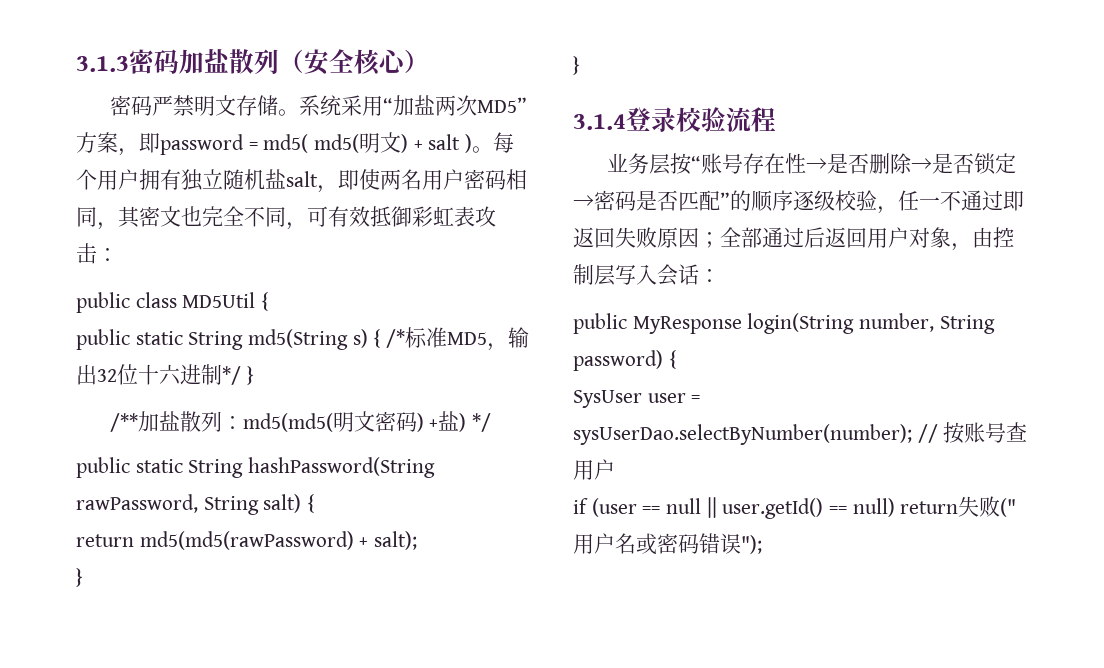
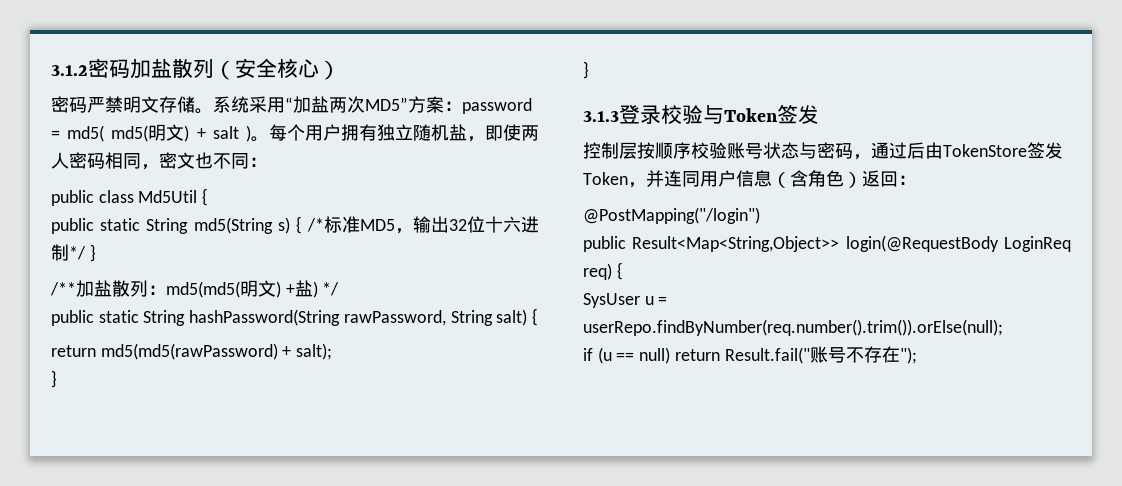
- 3.1.3密码加盐散列（安全核心）
+ 3.1.2密码加盐散列（安全核心）
- 系统采用“加盐两次MD5”方案，即password = md5( md5(明文) + salt )。
+ 系统采用“加盐两次MD5”方案：password = md5( md5(明文) + salt )。
- 每个用户拥有独立随机盐salt，即使两名用户密码相同，其密文也完全不同，可有效抵御彩虹表攻击：
+ 每个用户拥有独立随机盐，即使两人密码相同，密文也不同：
- public class MD5Util {
+ public class Md5Util {
- /**加盐散列：md5(md5(明文密码) +盐) */
+ /**加盐散列：md5(md5(明文) +盐) */
- 3.1.4登录校验流程
- 业务层按“账号存在性→是否删除→是否锁定→密码是否匹配”的顺序逐级校验，任一不通过即返回失败原因；全部通过后返回用户对象，由控制层写入会话：
- public MyResponse login(String number, String password) {
- SysUser user = sysUserDao.selectByNumber(number); // 按账号查用户
- if (user == null || user.getId() == null) return失败("用户名或密码错误");
+ 3.1.3登录校验与Token签发
+ 控制层按顺序校验账号状态与密码，通过后由TokenStore签发Token，并连同用户信息（含角色）返回：
+ @PostMapping("/login")
+ public Result<Map<String,Object>> login(@RequestBody LoginReq req) {
+ SysUser u = userRepo.findByNumber(req.number().trim()).orElse(null);
+ if (u == null) return Result.fail("账号不存在");

